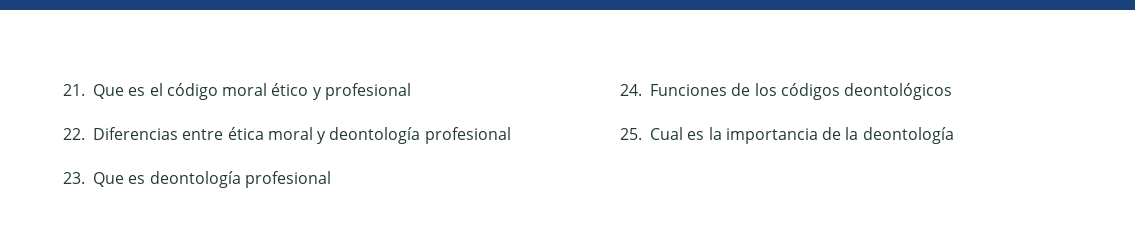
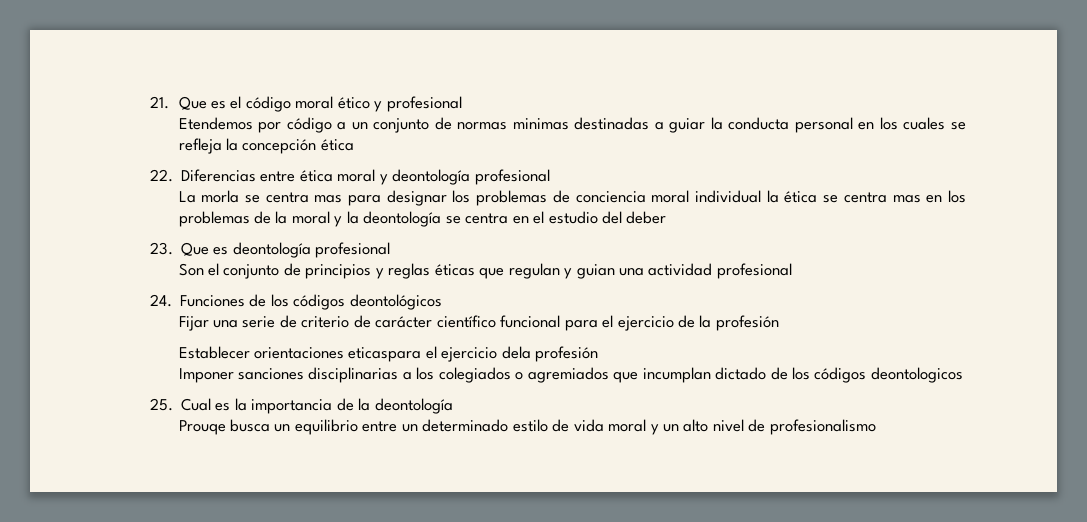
+ Etendemos por código a un conjunto de normas minimas destinadas a guiar la conducta personal en los cuales se refleja la concepción ética
+ La morla se centra mas para designar los problemas de conciencia moral individual la ética se centra mas en los problemas de la moral y la deontología se centra en el estudio del deber
+ Son el conjunto de principios y reglas éticas que regulan y guian una actividad profesional
+ Fijar una serie de criterio de carácter científico funcional para el ejercicio de la profesión
+ Establecer orientaciones eticaspara el ejercicio dela profesión
+ Imponer sanciones disciplinarias a los colegiados o agremiados que incumplan dictado de los códigos deontologicos
+ Prouqe busca un equilibrio entre un determinado estilo de vida moral y un alto nivel de profesionalismo

